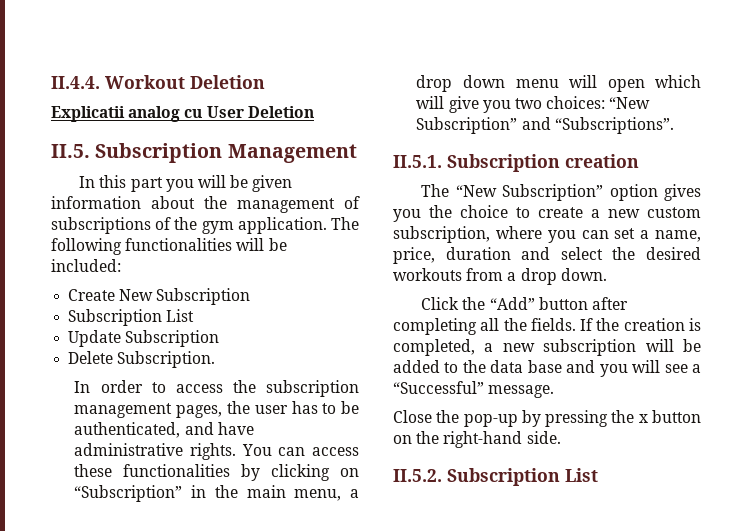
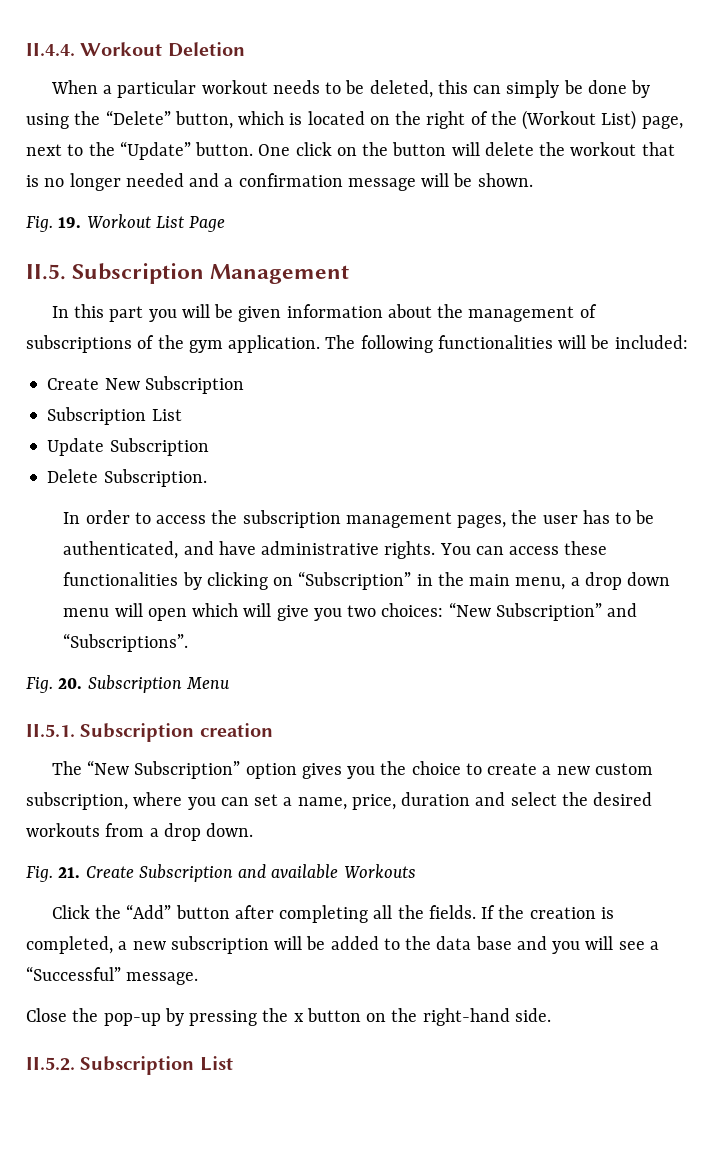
- Explicatii analog cu User Deletion
+ When a particular workout needs to be deleted, this can simply be done by using the “Delete” button, which is located on the right of the (Workout List) page, next to the “Update” button. One click on the button will delete the workout that is no longer needed and a confirmation message will be shown.
+ Fig. 19. Workout List Page
+ Fig. 20. Subscription Menu
+ Fig. 21. Create Subscription and available Workouts

